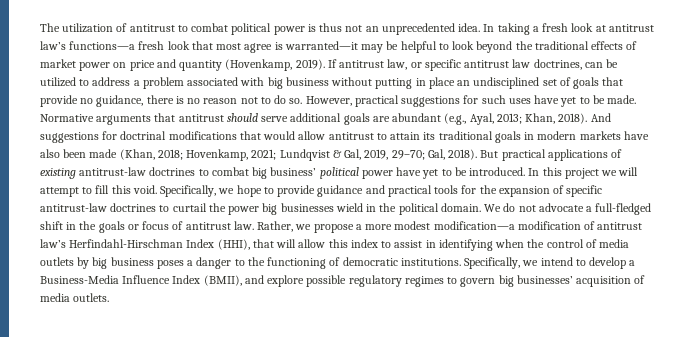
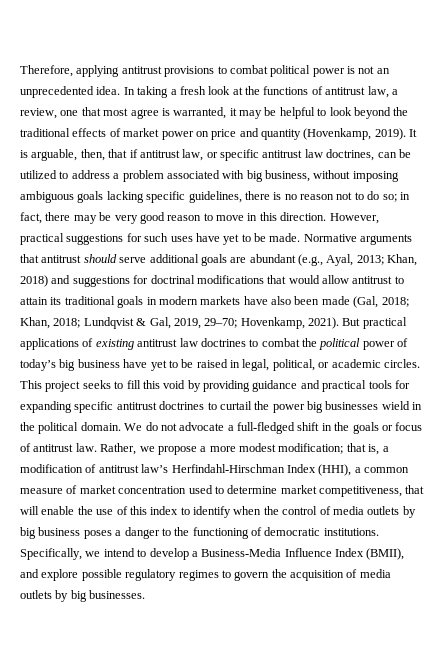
- The utilization of antitrust to combat political power is thus not an unprecedented idea.
+ Therefore, applying antitrust provisions to combat political power is not an unprecedented idea.
- In taking a fresh look at antitrust law’s functions—a fresh look that most agree is warranted—it may be helpful to look beyond the traditional effects of market power on price and quantity (Hovenkamp, 2019).
+ In taking a fresh look at the functions of antitrust law, a review, one that most agree is warranted, it may be helpful to look beyond the traditional effects of market power on price and quantity (Hovenkamp, 2019).
- If antitrust law, or specific antitrust law doctrines, can be utilized to address a problem associated with big business without putting in place an undisciplined set of goals that provide no guidance, there is no reason not to do so.
+ It is arguable, then, that if antitrust law, or specific antitrust law doctrines, can be utilized to address a problem associated with big business, without imposing ambiguous goals lacking specific guidelines, there is no reason not to do so; in fact, there may be very good reason to move in this direction.
- Normative arguments that antitrust should serve additional goals are abundant (e.g., Ayal, 2013; Khan, 2018). And suggestions for doctrinal modifications that would allow antitrust to attain its traditional goals in modern markets have also been made (Khan, 2018; Hovenkamp, 2021; Lundqvist & Gal, 2019, 29–70; Gal, 2018).
+ Normative arguments that antitrust should serve additional goals are abundant (e.g., Ayal, 2013; Khan, 2018) and suggestions for doctrinal modifications that would allow antitrust to attain its traditional goals in modern markets have also been made (Gal, 2018; Khan, 2018; Lundqvist & Gal, 2019, 29–70; Hovenkamp, 2021).
- But practical applications of existing antitrust-law doctrines to combat big business’ political power have yet to be introduced. In this project we will attempt to fill this void. Specifically, we hope to provide guidance and practical tools for the expansion of specific antitrust-law doctrines to curtail the power big businesses wield in the political domain.
+ But practical applications of existing antitrust law doctrines to combat the political power of today’s big business have yet to be raised in legal, political, or academic circles. This project seeks to fill this void by providing guidance and practical tools for expanding specific antitrust doctrines to curtail the power big businesses wield in the political domain.
- Rather, we propose a more modest modification—a modification of antitrust law’s Herfindahl-Hirschman Index (HHI), that will allow this index to assist in identifying when the control of media outlets by big business poses a danger to the functioning of democratic institutions.
+ Rather, we propose a more modest modification; that is, a modification of antitrust law’s Herfindahl-Hirschman Index (HHI), a common measure of market concentration used to determine market competitiveness, that will enable the use of this index to identify when the control of media outlets by big business poses a danger to the functioning of democratic institutions.
- Specifically, we intend to develop a Business-Media Influence Index (BMII), and explore possible regulatory regimes to govern big businesses’ acquisition of media outlets.
+ Specifically, we intend to develop a Business-Media Influence Index (BMII), and explore possible regulatory regimes to govern the acquisition of media outlets by big businesses.

